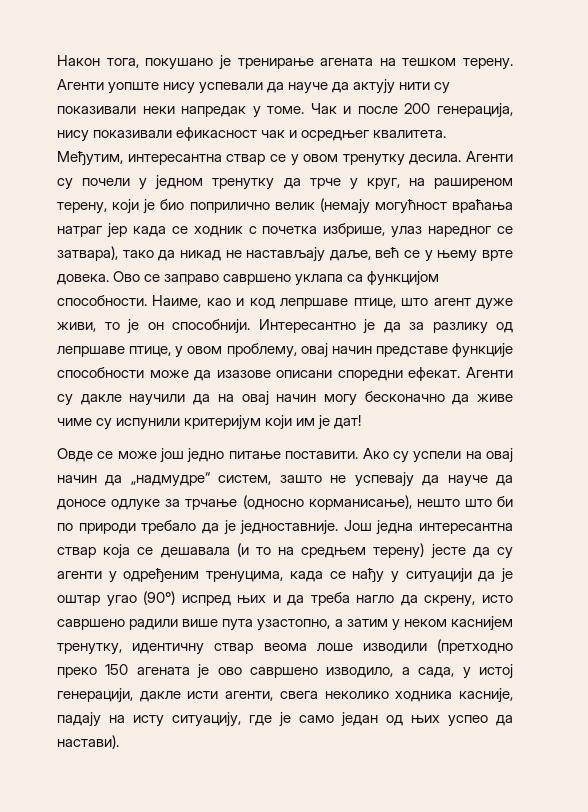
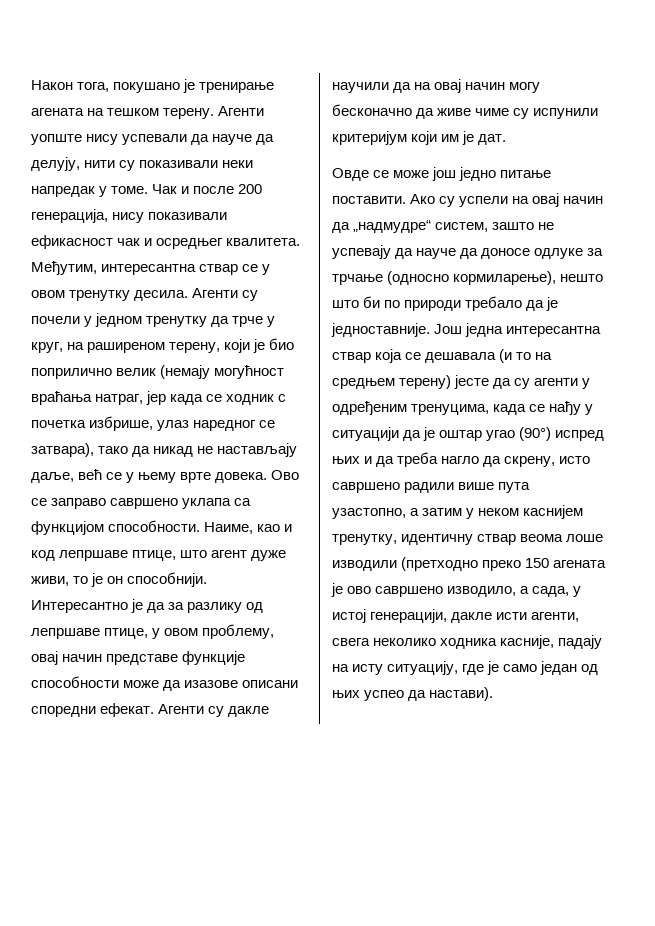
- Агенти уопште нису успевали да науче да актују нити су показивали неки напредак у томе.
+ Агенти уопште нису успевали да науче да делују, нити су показивали неки напредак у томе.
- Агенти су почели у једном тренутку да трче у круг, на раширеном терену, који је био поприлично велик (немају могућност враћања натраг јер када се ходник с почетка избрише, улаз наредног се затвара), тако да никад не настављају даље, већ се у њему врте довека.
+ Агенти су почели у једном тренутку да трче у круг, на раширеном терену, који је био поприлично велик (немају могућност враћања натраг, јер када се ходник с почетка избрише, улаз наредног се затвара), тако да никад не настављају даље, већ се у њему врте довека.
- Агенти су дакле научили да на овај начин могу бесконачно да живе чиме су испунили критеријум који им је дат!
+ Агенти су дакле научили да на овај начин могу бесконачно да живе чиме су испунили критеријум који им је дат.
- Ако су успели на овај начин да „надмудре“ систем, зашто не успевају да науче да доносе одлуке за трчање (односно корманисање), нешто што би по природи требало да је једноставније.
+ Ако су успели на овај начин да „надмудре“ систем, зашто не успевају да науче да доносе одлуке за трчање (односно кормиларење), нешто што би по природи требало да је једноставније.

